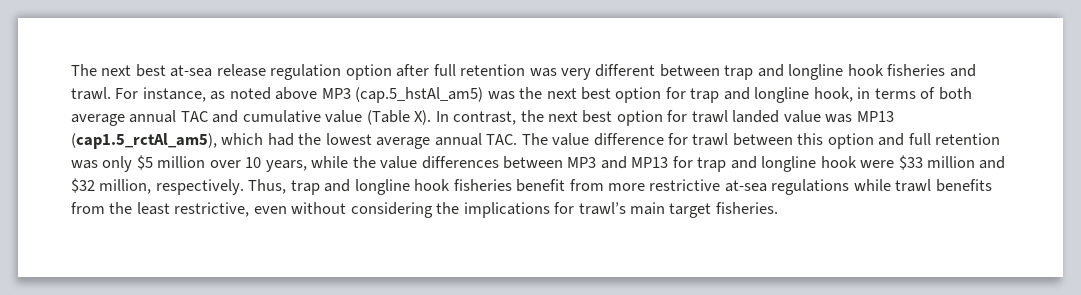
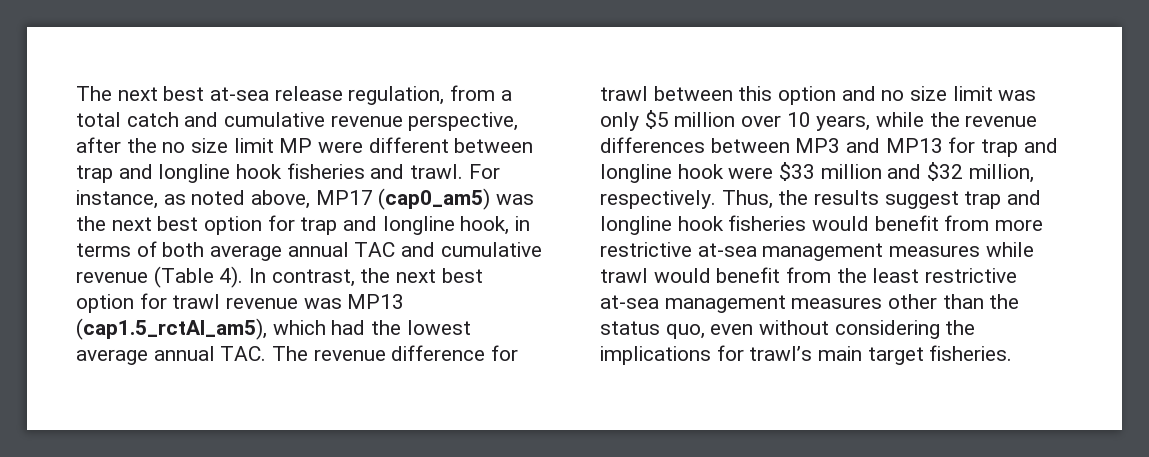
- The next best at-sea release regulation option after full retention was very different between trap and longline hook fisheries and trawl.
+ The next best at-sea release regulation, from a total catch and cumulative revenue perspective, after the no size limit MP were different between trap and longline hook fisheries and trawl.
- For instance, as noted above MP3 (cap.5_hstAl_am5) was the next best option for trap and longline hook, in terms of both average annual TAC and cumulative value (Table X). In contrast, the next best option for trawl landed value was MP13 (cap1.5_rctAl_am5), which had the lowest average annual TAC. The value difference for trawl between this option and full retention was only $5 million over 10 years, while the value differences between MP3 and MP13 for trap and longline hook were $33 million and $32 million, respectively.
+ For instance, as noted above, MP17 (cap0_am5) was the next best option for trap and longline hook, in terms of both average annual TAC and cumulative revenue (Table 4). In contrast, the next best option for trawl revenue was MP13 (cap1.5_rctAl_am5), which had the lowest average annual TAC. The revenue difference for trawl between this option and no size limit was only $5 million over 10 years, while the revenue differences between MP3 and MP13 for trap and longline hook were $33 million and $32 million, respectively.
- Thus, trap and longline hook fisheries benefit from more restrictive at-sea regulations while trawl benefits from the least restrictive, even without considering the implications for trawl’s main target fisheries.
+ Thus, the results suggest trap and longline hook fisheries would benefit from more restrictive at-sea management measures while trawl would benefit from the least restrictive at-sea management measures other than the status quo, even without considering the implications for trawl’s main target fisheries.

